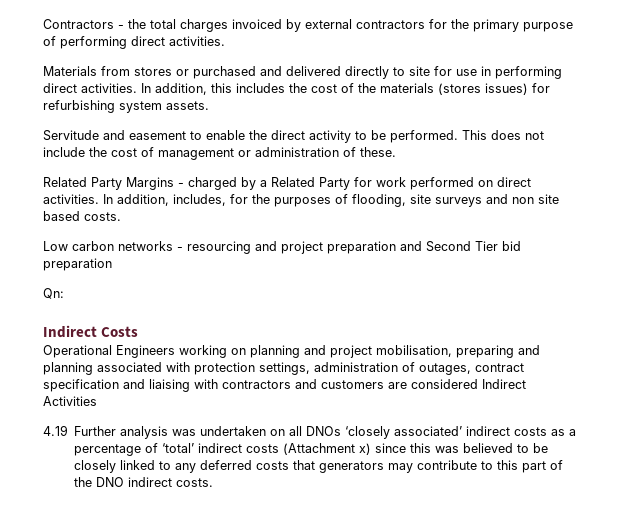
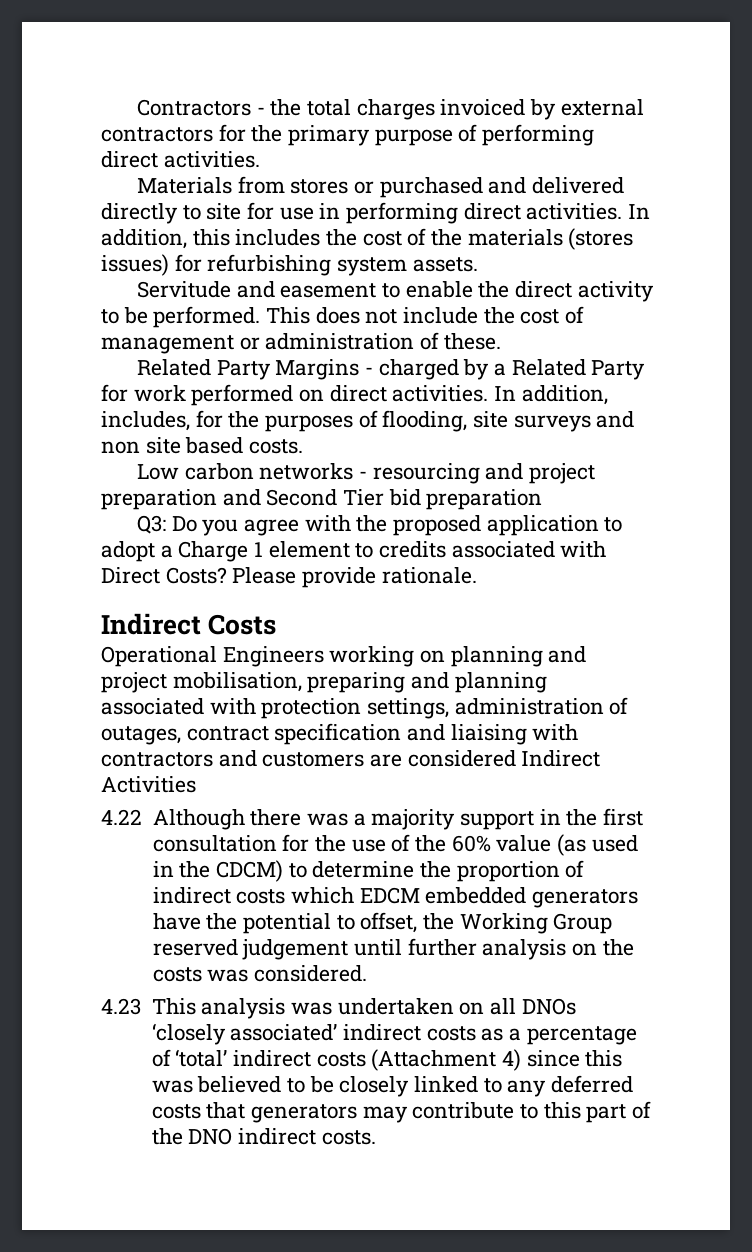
- Qn:
+ Q3: Do you agree with the proposed application to adopt a Charge 1 element to credits associated with Direct Costs? Please provide rationale.
- 4.19 Further analysis was undertaken on all DNOs ‘closely associated’ indirect costs as a percentage of ‘total’ indirect costs (Attachment x) since this was believed to be closely linked to any deferred costs that generators may contribute to this part of the DNO indirect costs.
+ 4.22 Although there was a majority support in the first consultation for the use of the 60% value (as used in the CDCM) to determine the proportion of indirect costs which EDCM embedded generators have the potential to offset, the Working Group reserved judgement until further analysis on the costs was considered.
+ 4.23 This analysis was undertaken on all DNOs ‘closely associated’ indirect costs as a percentage of ‘total’ indirect costs (Attachment 4) since this was believed to be closely linked to any deferred costs that generators may contribute to this part of the DNO indirect costs.

